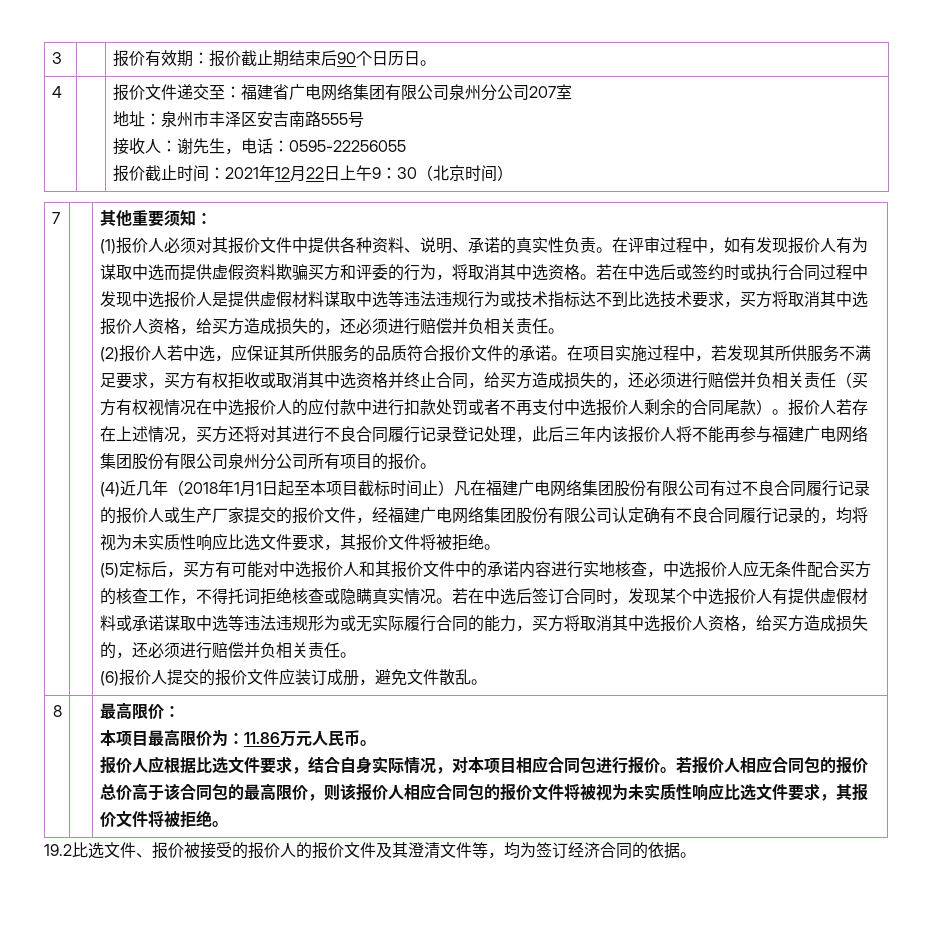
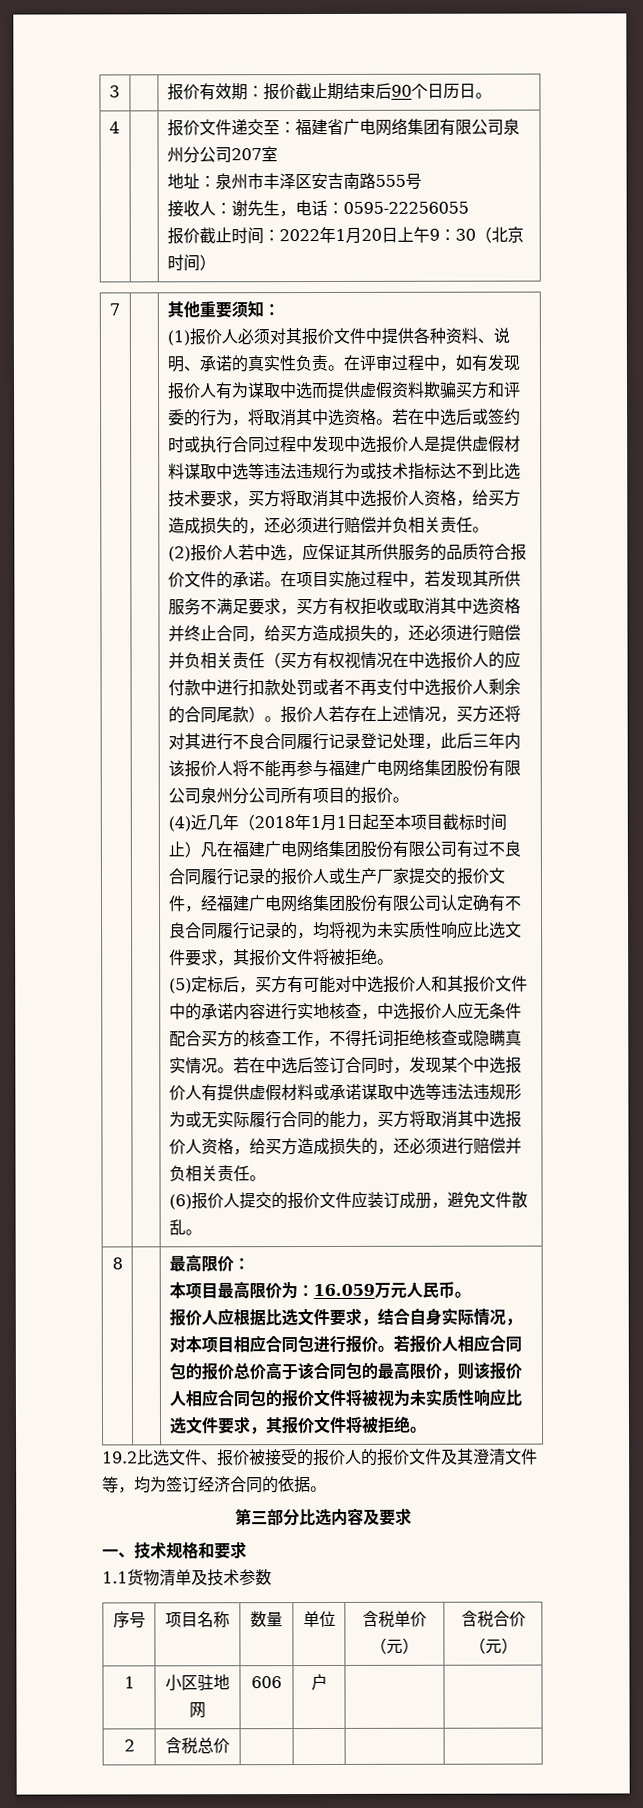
- 报价截止时间：2021年12月22日上午9：30（北京时间）
+ 报价截止时间：2022年1月20日上午9：30（北京时间）
- 本项目最高限价为：11.86万元人民币。
+ 本项目最高限价为：16.059万元人民币。
+ 第三部分比选内容及要求
+ 一、技术规格和要求
+ 1.1货物清单及技术参数
+ 序号 | 项目名称 | 数量 | 单位 | 含税单价（元） | 含税合价（元）
+ 1 | 小区驻地网 | 606 | 户 | |
+ 2 | 含税总价 | | | |

